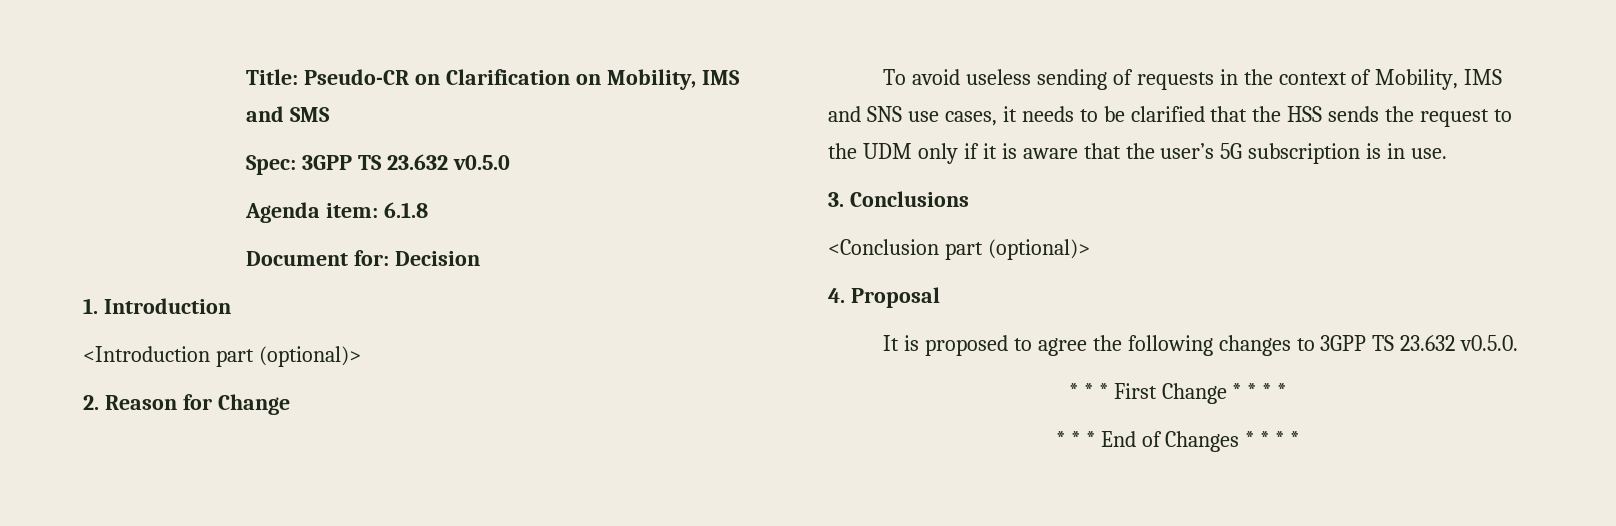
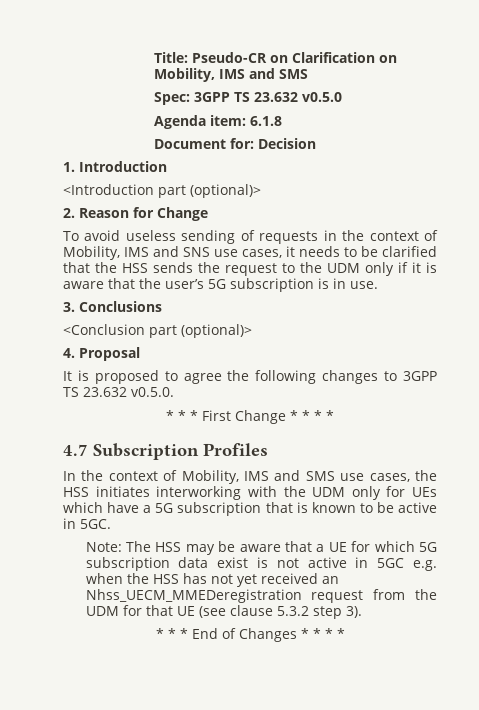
+ 4.7 Subscription Profiles
+ In the context of Mobility, IMS and SMS use cases, the HSS initiates interworking with the UDM only for UEs which have a 5G subscription that is known to be active in 5GC.
+ Note: The HSS may be aware that a UE for which 5G subscription data exist is not active in 5GC e.g. when the HSS has not yet received an Nhss_UECM_MMEDeregistration request from the UDM for that UE (see clause 5.3.2 step 3).

